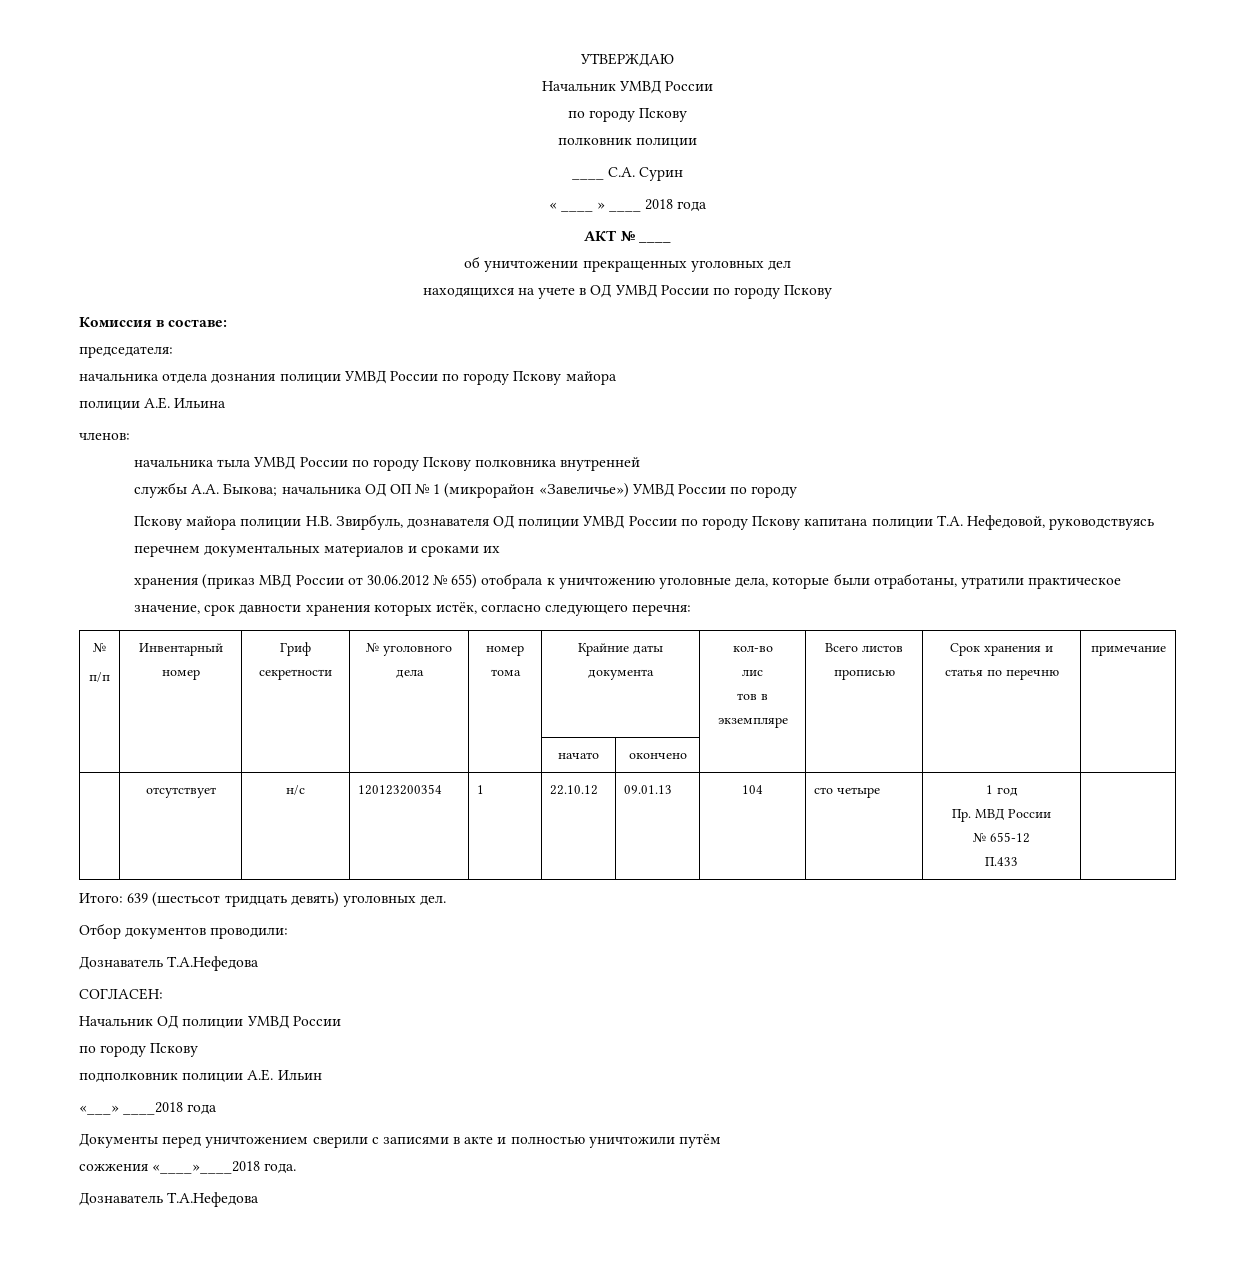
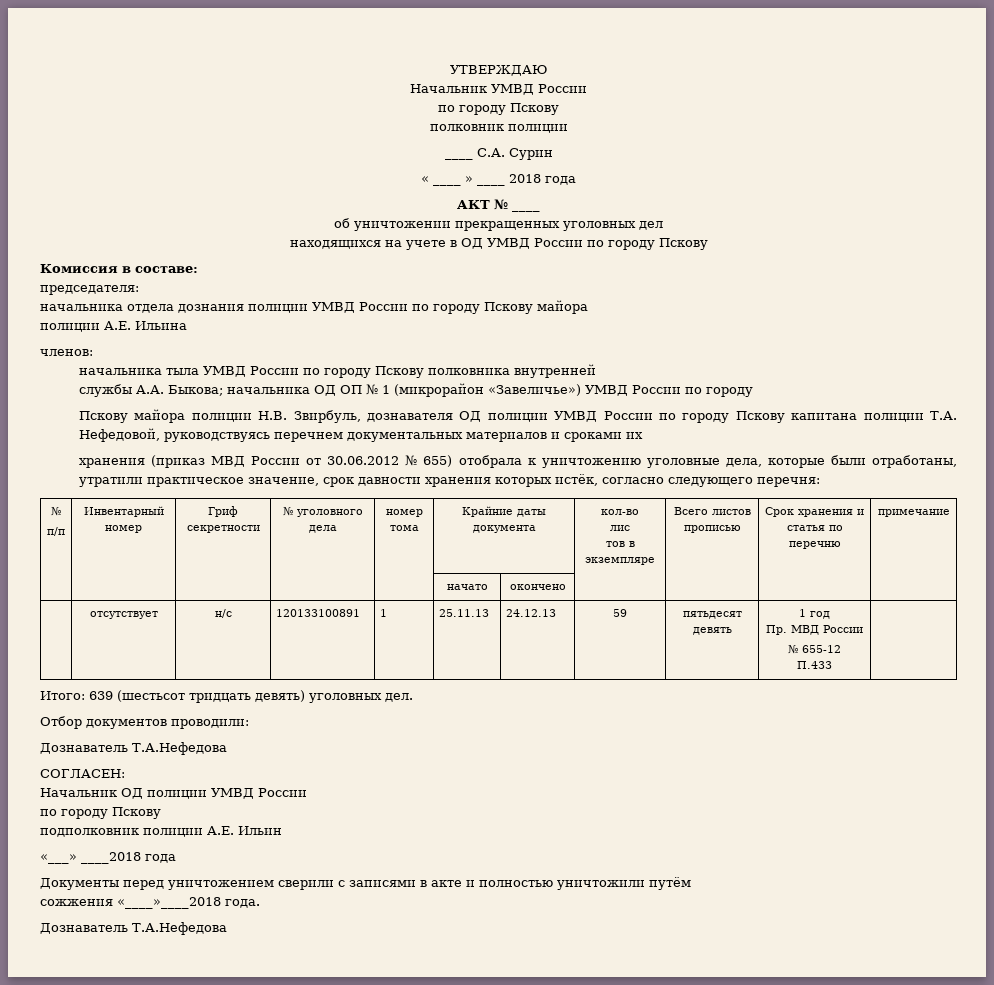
- | отсутствует | н/с | 120123200354 | 1 | 22.10.12 | 09.01.13 | 104 | сто четыре | 1 год
+ | отсутствует | н/с | 120133100891 | 1 | 25.11.13 | 24.12.13 | 59 | пятьдесят девять | 1 год

